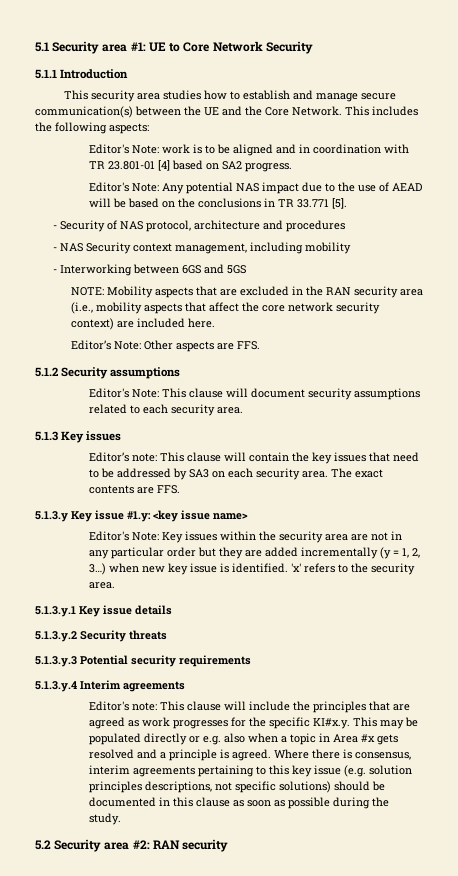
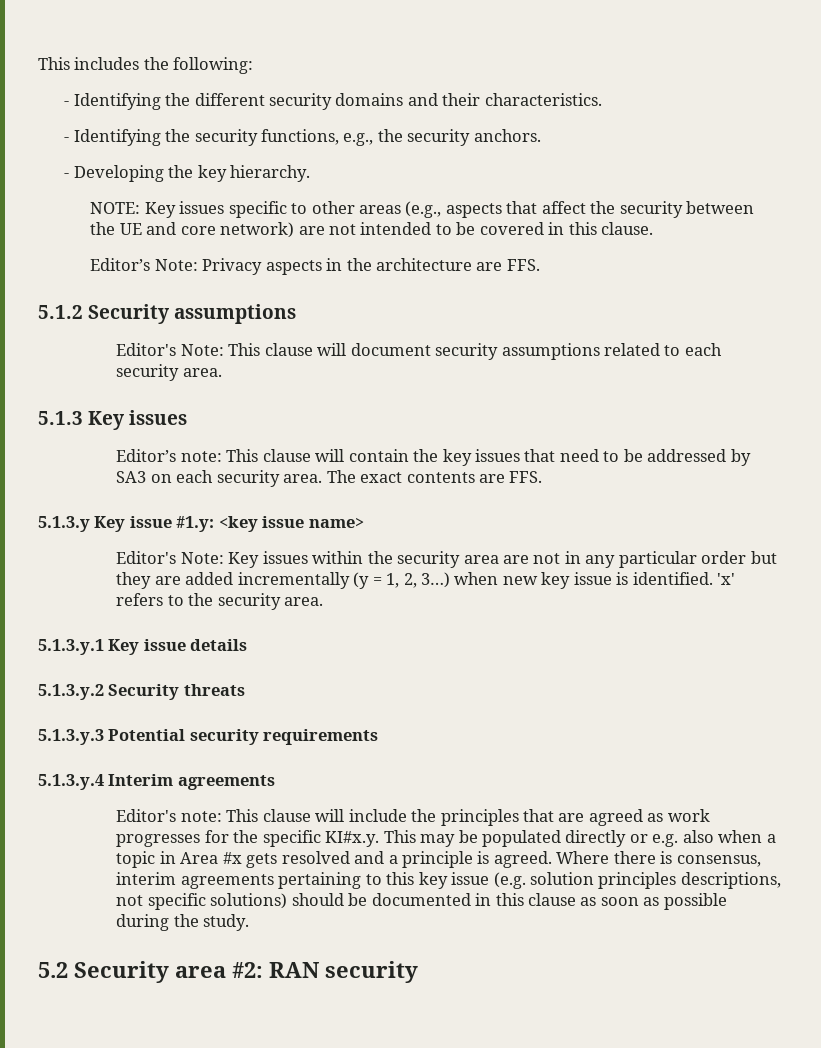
- 5.1 Security area #1: UE to Core Network Security
- 5.1.1 Introduction
- This security area studies how to establish and manage secure communication(s) between the UE and the Core Network. This includes the following aspects:
- Editor's Note: work is to be aligned and in coordination with TR 23.801-01 [4] based on SA2 progress.
- Editor's Note: Any potential NAS impact due to the use of AEAD will be based on the conclusions in TR 33.771 [5].
- - Security of NAS protocol, architecture and procedures
- - NAS Security context management, including mobility
- - Interworking between 6GS and 5GS
- NOTE: Mobility aspects that are excluded in the RAN security area (i.e., mobility aspects that affect the core network security context) are included here.
- Editor’s Note: Other aspects are FFS.
+ This includes the following:
+ - Identifying the different security domains and their characteristics.
+ - Identifying the security functions, e.g., the security anchors.
+ - Developing the key hierarchy.
+ NOTE: Key issues specific to other areas (e.g., aspects that affect the security between the UE and core network) are not intended to be covered in this clause.
+ Editor’s Note: Privacy aspects in the architecture are FFS.

